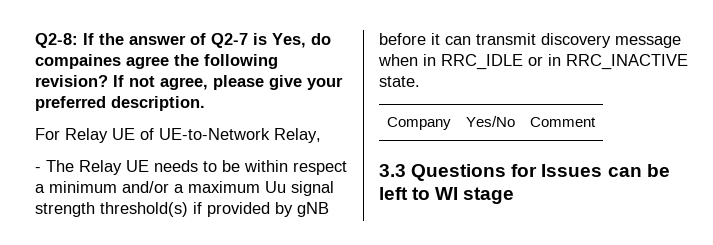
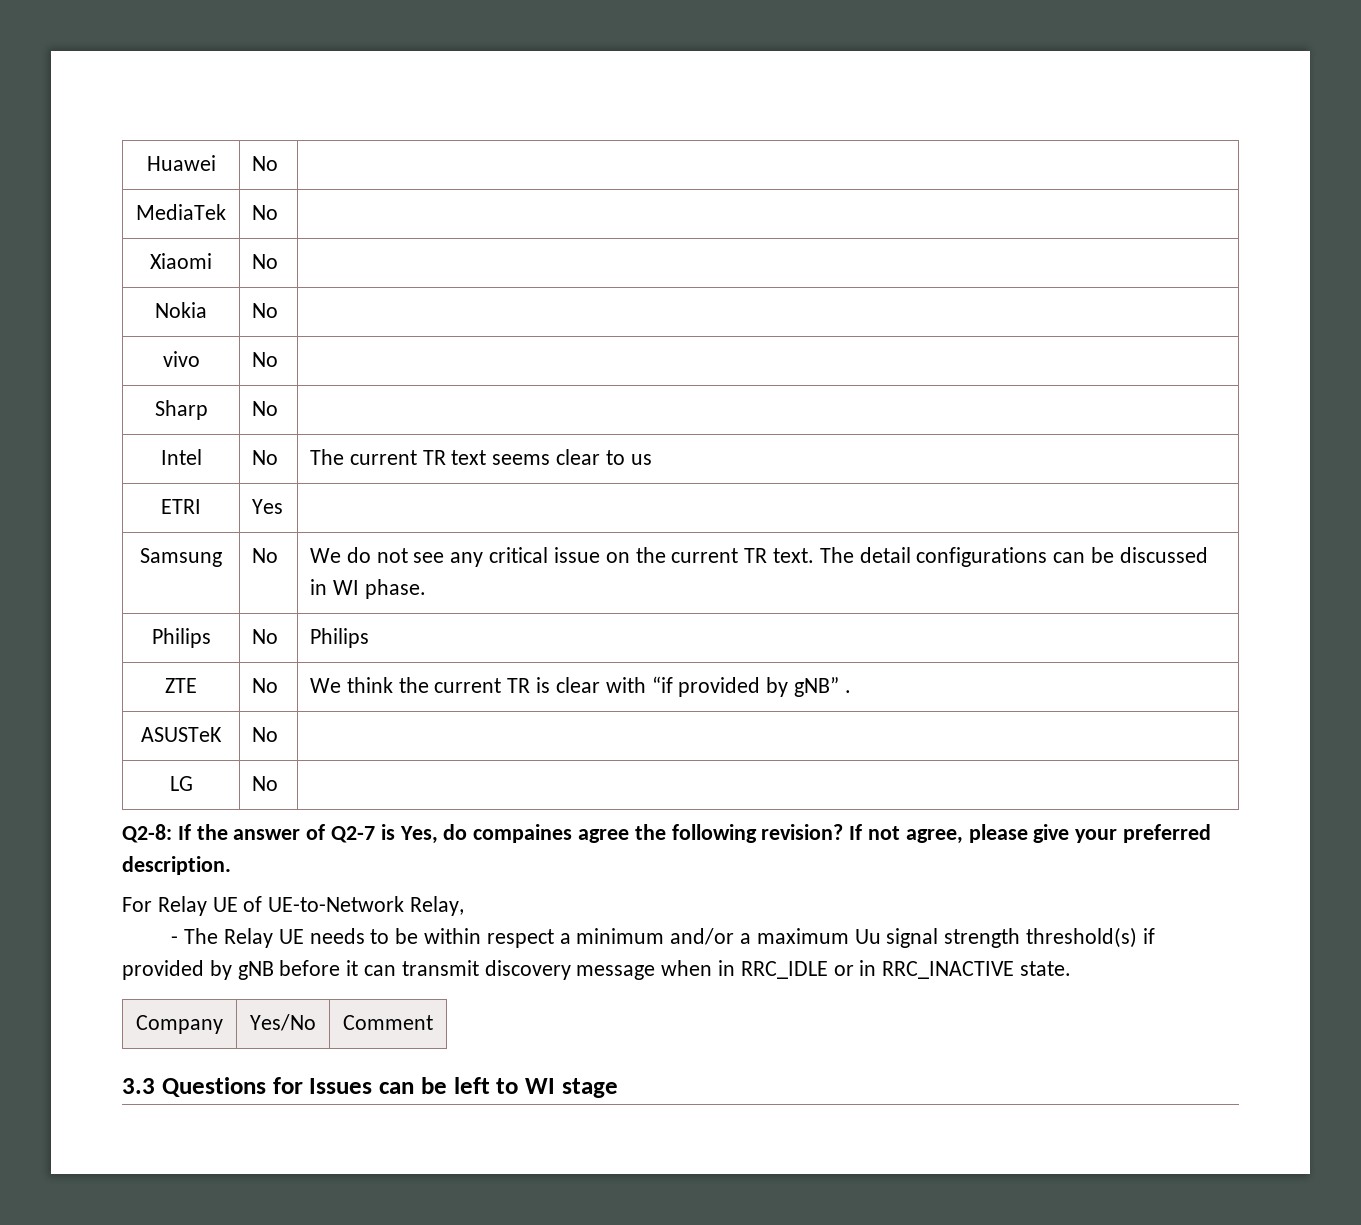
+ Huawei | No |
+ MediaTek | No |
+ Xiaomi | No |
+ Nokia | No |
+ vivo | No |
+ Sharp | No |
+ Intel | No | The current TR text seems clear to us
+ ETRI | Yes |
+ Samsung | No | We do not see any critical issue on the current TR text. The detail configurations can be discussed in WI phase.
+ Philips | No | Philips
+ ZTE | No | We think the current TR is clear with “if provided by gNB” .
+ ASUSTeK | No |
+ LG | No |

